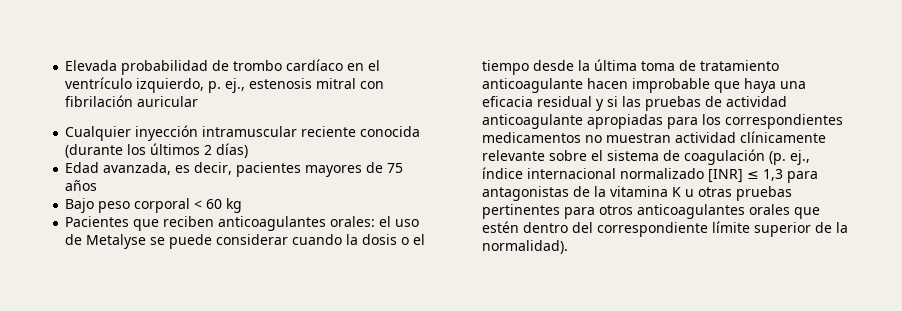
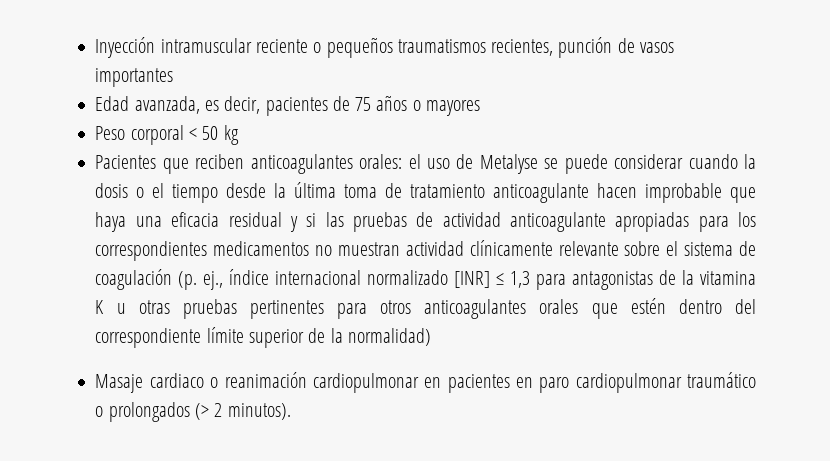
- Elevada probabilidad de trombo cardíaco en el ventrículo izquierdo, p. ej., estenosis mitral con fibrilación auricular
- Cualquier inyección intramuscular reciente conocida (durante los últimos 2 días)
+ Inyección intramuscular reciente o pequeños traumatismos recientes, punción de vasos importantes
- Edad avanzada, es decir, pacientes mayores de 75 años
- Bajo peso corporal < 60 kg
+ Edad avanzada, es decir, pacientes de 75 años o mayores
+ Peso corporal < 50 kg
- el uso de Metalyse se puede considerar cuando la dosis o el tiempo desde la última toma de tratamiento anticoagulante hacen improbable que haya una eficacia residual y si las pruebas de actividad anticoagulante apropiadas para los correspondientes medicamentos no muestran actividad clínicamente relevante sobre el sistema de coagulación (p. ej., índice internacional normalizado [INR] ≤ 1,3 para antagonistas de la vitamina K u otras pruebas pertinentes para otros anticoagulantes orales que estén dentro del correspondiente límite superior de la normalidad).
+ el uso de Metalyse se puede considerar cuando la dosis o el tiempo desde la última toma de tratamiento anticoagulante hacen improbable que haya una eficacia residual y si las pruebas de actividad anticoagulante apropiadas para los correspondientes medicamentos no muestran actividad clínicamente relevante sobre el sistema de coagulación (p. ej., índice internacional normalizado [INR] ≤ 1,3 para antagonistas de la vitamina K u otras pruebas pertinentes para otros anticoagulantes orales que estén dentro del correspondiente límite superior de la normalidad)
+ Masaje cardiaco o reanimación cardiopulmonar en pacientes en paro cardiopulmonar traumático o prolongados (> 2 minutos).

